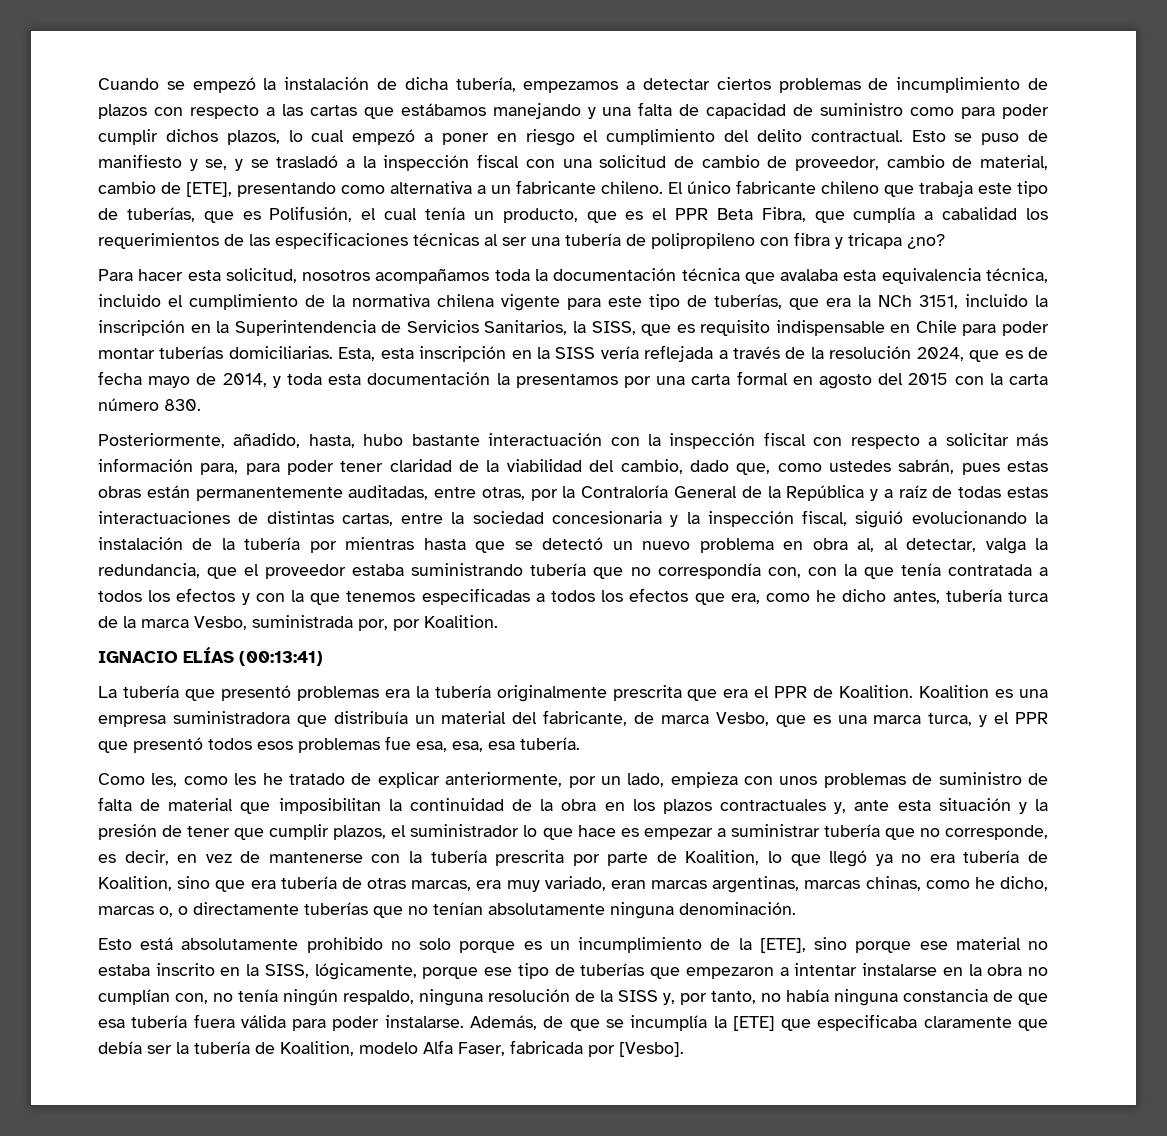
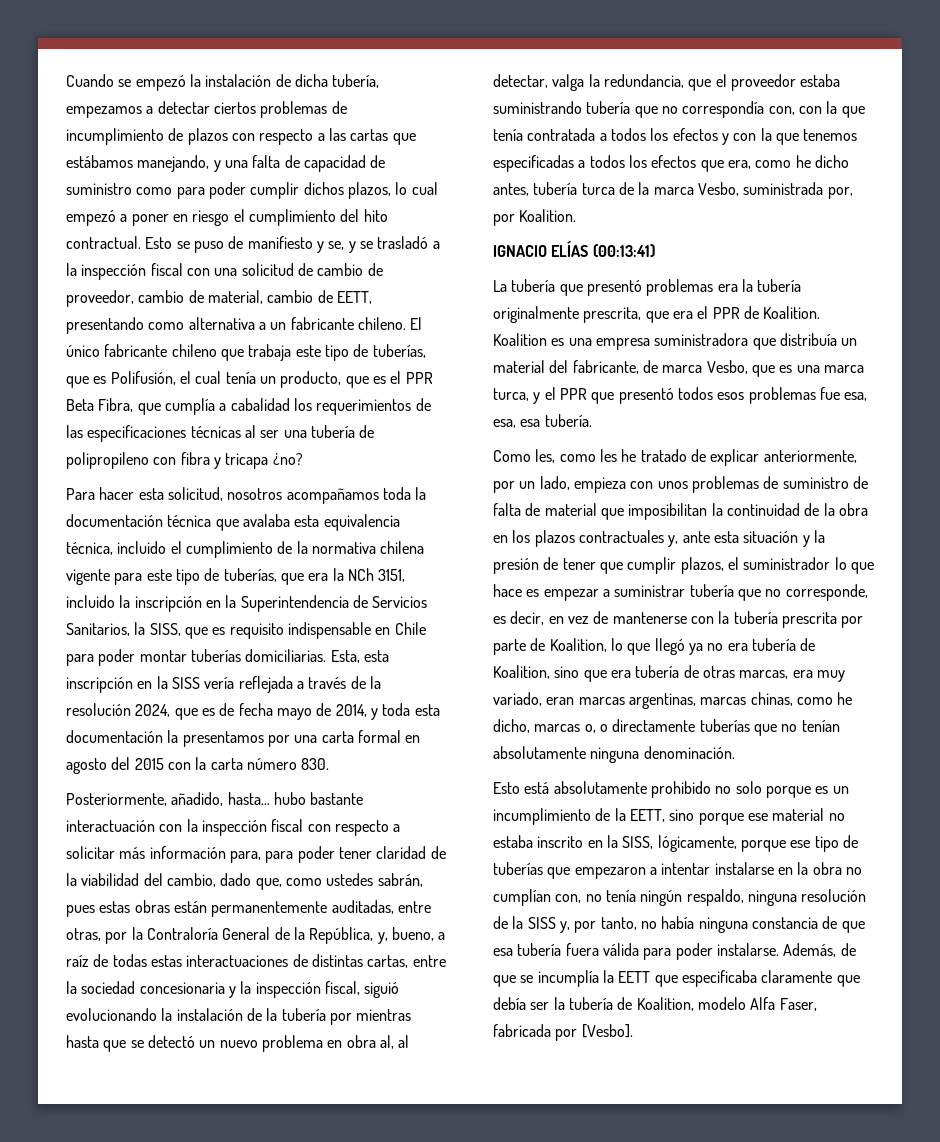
- Cuando se empezó la instalación de dicha tubería, empezamos a detectar ciertos problemas de incumplimiento de plazos con respecto a las cartas que estábamos manejando y una falta de capacidad de suministro como para poder cumplir dichos plazos, lo cual empezó a poner en riesgo el cumplimiento del delito contractual.
+ Cuando se empezó la instalación de dicha tubería, empezamos a detectar ciertos problemas de incumplimiento de plazos con respecto a las cartas que estábamos manejando, y una falta de capacidad de suministro como para poder cumplir dichos plazos, lo cual empezó a poner en riesgo el cumplimiento del hito contractual.
- Esto se puso de manifiesto y se, y se trasladó a la inspección fiscal con una solicitud de cambio de proveedor, cambio de material, cambio de [ETE], presentando como alternativa a un fabricante chileno.
+ Esto se puso de manifiesto y se, y se trasladó a la inspección fiscal con una solicitud de cambio de proveedor, cambio de material, cambio de EETT, presentando como alternativa a un fabricante chileno.
- Posteriormente, añadido, hasta, hubo bastante interactuación con la inspección fiscal con respecto a solicitar más información para, para poder tener claridad de la viabilidad del cambio, dado que, como ustedes sabrán, pues estas obras están permanentemente auditadas, entre otras, por la Contraloría General de la República y a raíz de todas estas interactuaciones de distintas cartas, entre la sociedad concesionaria y la inspección fiscal, siguió evolucionando la instalación de la tubería por mientras hasta que se detectó un nuevo problema en obra al, al detectar, valga la redundancia, que el proveedor estaba suministrando tubería que no correspondía con, con la que tenía contratada a todos los efectos y con la que tenemos especificadas a todos los efectos que era, como he dicho antes, tubería turca de la marca Vesbo, suministrada por, por Koalition.
+ Posteriormente, añadido, hasta… hubo bastante interactuación con la inspección fiscal con respecto a solicitar más información para, para poder tener claridad de la viabilidad del cambio, dado que, como ustedes sabrán, pues estas obras están permanentemente auditadas, entre otras, por la Contraloría General de la República, y, bueno, a raíz de todas estas interactuaciones de distintas cartas, entre la sociedad concesionaria y la inspección fiscal, siguió evolucionando la instalación de la tubería por mientras hasta que se detectó un nuevo problema en obra al, al detectar, valga la redundancia, que el proveedor estaba suministrando tubería que no correspondía con, con la que tenía contratada a todos los efectos y con la que tenemos especificadas a todos los efectos que era, como he dicho antes, tubería turca de la marca Vesbo, suministrada por, por Koalition.
- La tubería que presentó problemas era la tubería originalmente prescrita que era el PPR de Koalition.
+ La tubería que presentó problemas era la tubería originalmente prescrita, que era el PPR de Koalition.
- Esto está absolutamente prohibido no solo porque es un incumplimiento de la [ETE], sino porque ese material no estaba inscrito en la SISS, lógicamente, porque ese tipo de tuberías que empezaron a intentar instalarse en la obra no cumplían con, no tenía ningún respaldo, ninguna resolución de la SISS y, por tanto, no había ninguna constancia de que esa tubería fuera válida para poder instalarse.
+ Esto está absolutamente prohibido no solo porque es un incumplimiento de la EETT, sino porque ese material no estaba inscrito en la SISS, lógicamente, porque ese tipo de tuberías que empezaron a intentar instalarse en la obra no cumplían con, no tenía ningún respaldo, ninguna resolución de la SISS y, por tanto, no había ninguna constancia de que esa tubería fuera válida para poder instalarse.
- Además, de que se incumplía la [ETE] que especificaba claramente que debía ser la tubería de Koalition, modelo Alfa Faser, fabricada por [Vesbo].
+ Además, de que se incumplía la EETT que especificaba claramente que debía ser la tubería de Koalition, modelo Alfa Faser, fabricada por [Vesbo].

